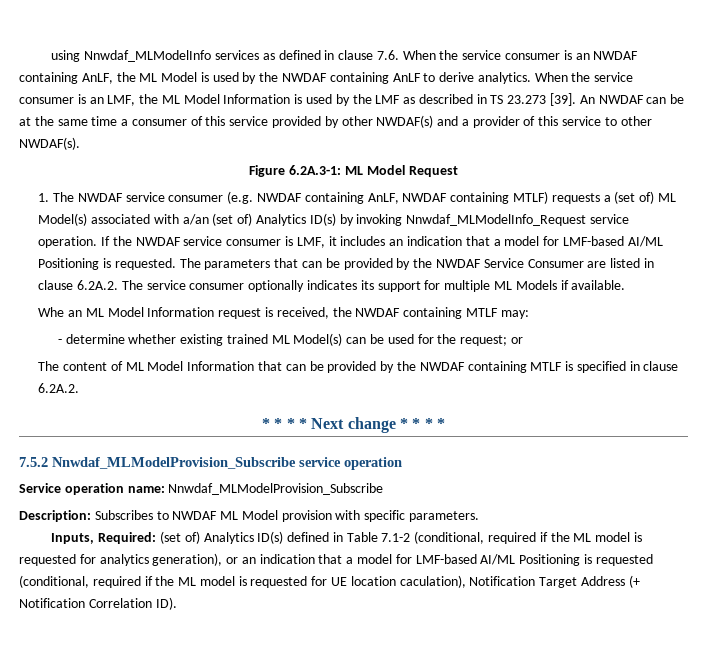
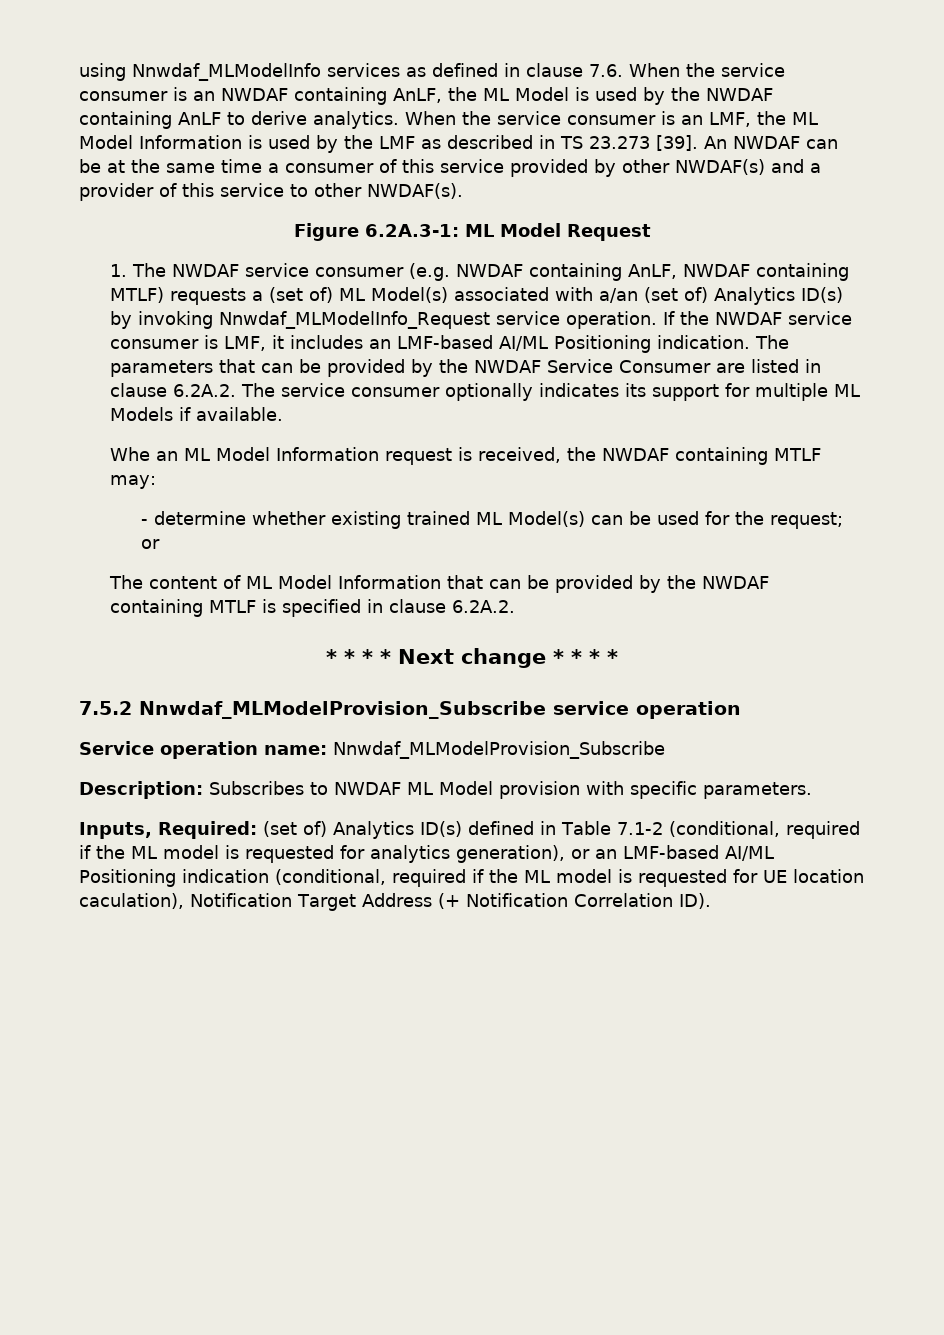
- If the NWDAF service consumer is LMF, it includes an indication that a model for LMF-based AI/ML Positioning is requested.
+ If the NWDAF service consumer is LMF, it includes an LMF-based AI/ML Positioning indication.
- Inputs, Required: (set of) Analytics ID(s) defined in Table 7.1-2 (conditional, required if the ML model is requested for analytics generation), or an indication that a model for LMF-based AI/ML Positioning is requested (conditional, required if the ML model is requested for UE location caculation), Notification Target Address (+ Notification Correlation ID).
+ Inputs, Required: (set of) Analytics ID(s) defined in Table 7.1-2 (conditional, required if the ML model is requested for analytics generation), or an LMF-based AI/ML Positioning indication (conditional, required if the ML model is requested for UE location caculation), Notification Target Address (+ Notification Correlation ID).

